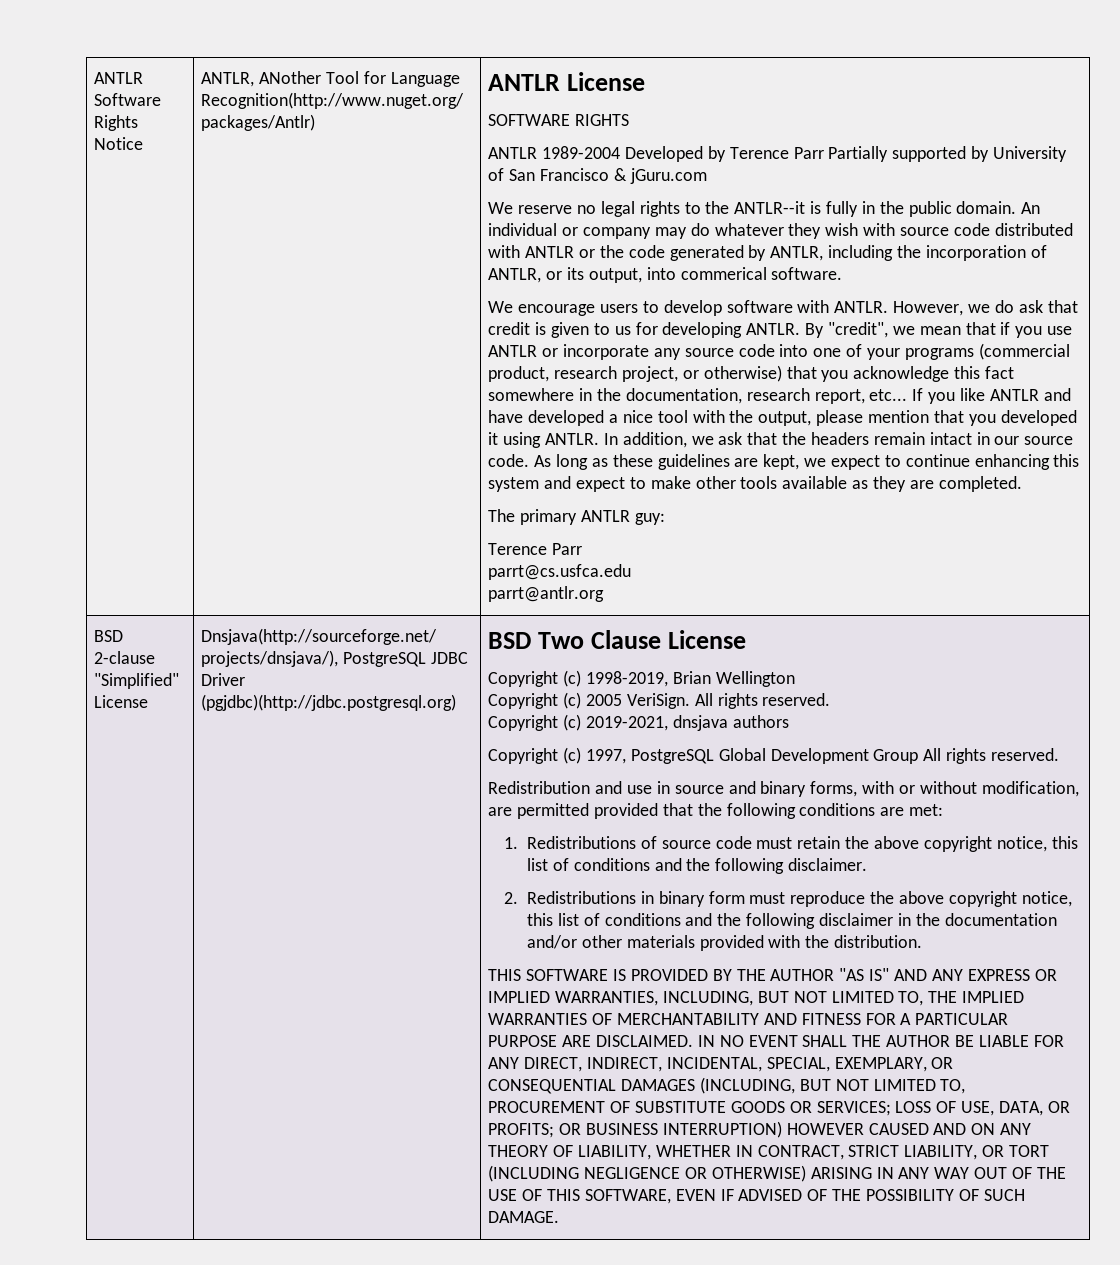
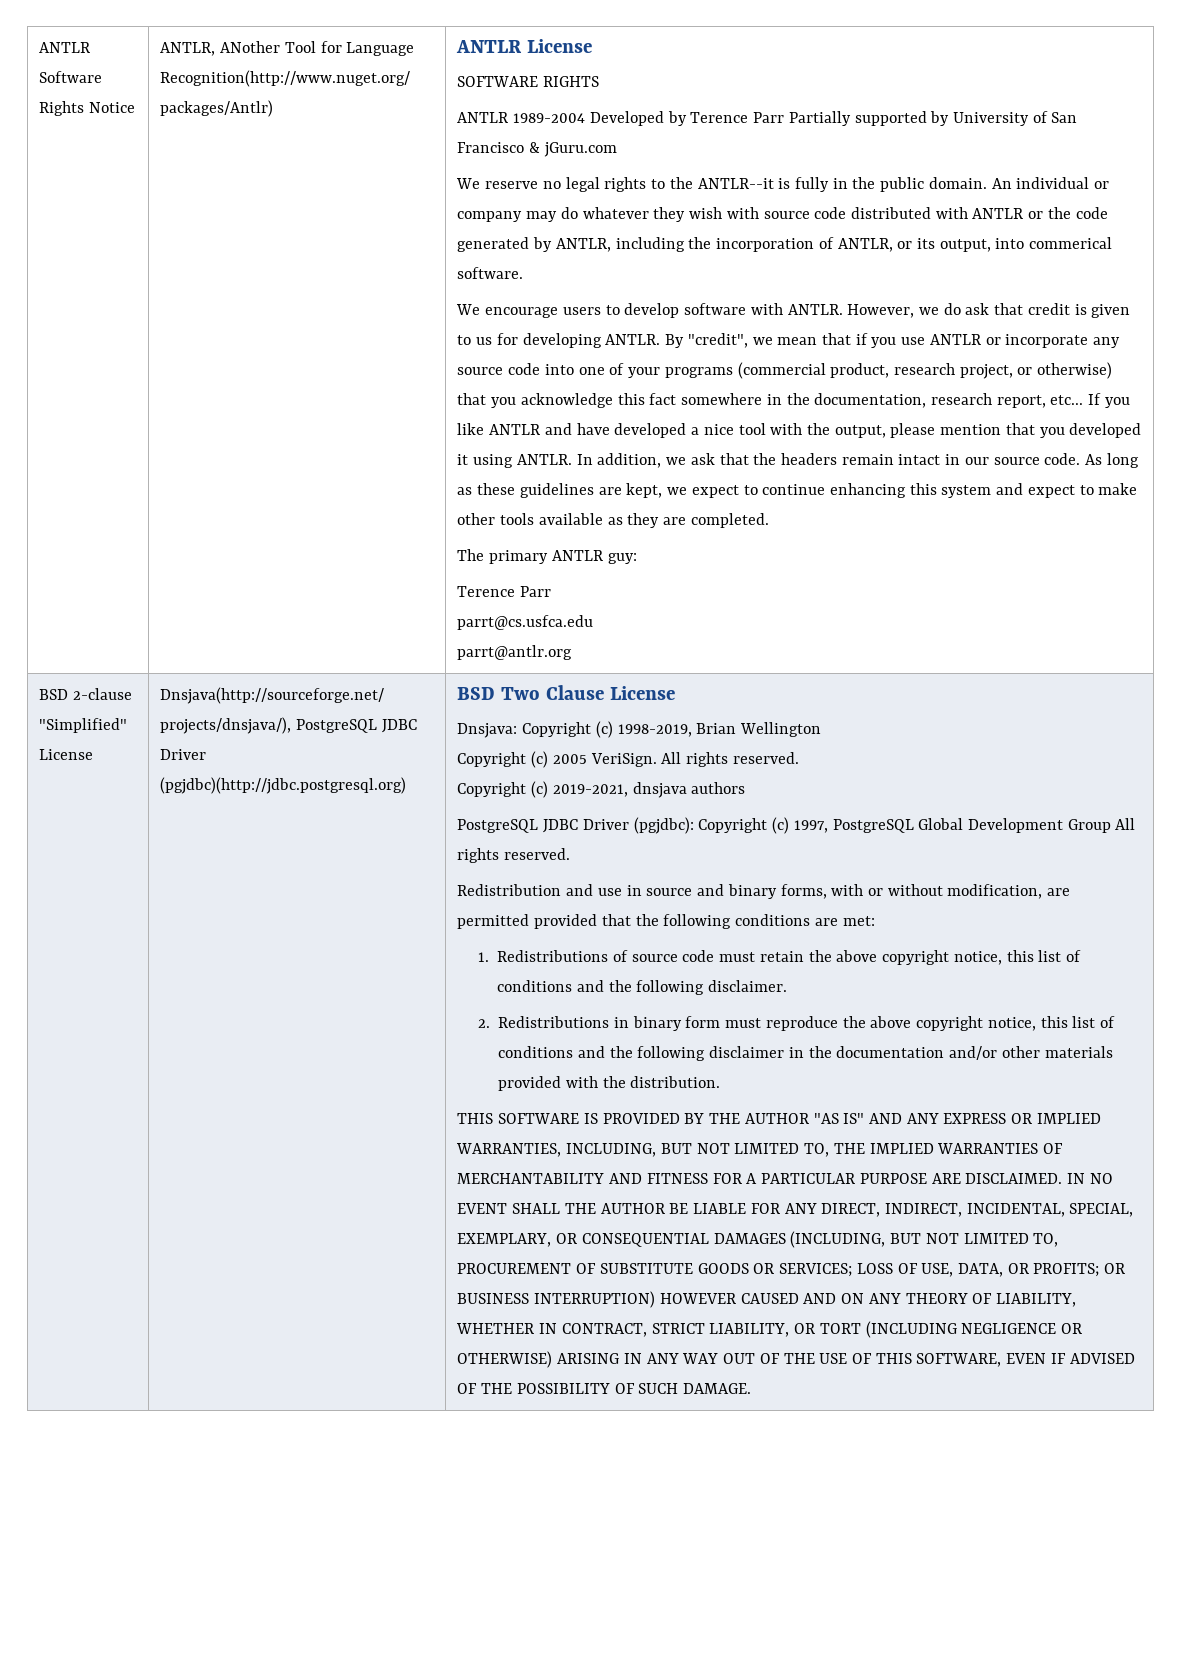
- Copyright (c) 1998-2019, Brian Wellington
+ Dnsjava: Copyright (c) 1998-2019, Brian Wellington
- Copyright (c) 1997, PostgreSQL Global Development Group All rights reserved.
+ PostgreSQL JDBC Driver (pgjdbc): Copyright (c) 1997, PostgreSQL Global Development Group All rights reserved.

